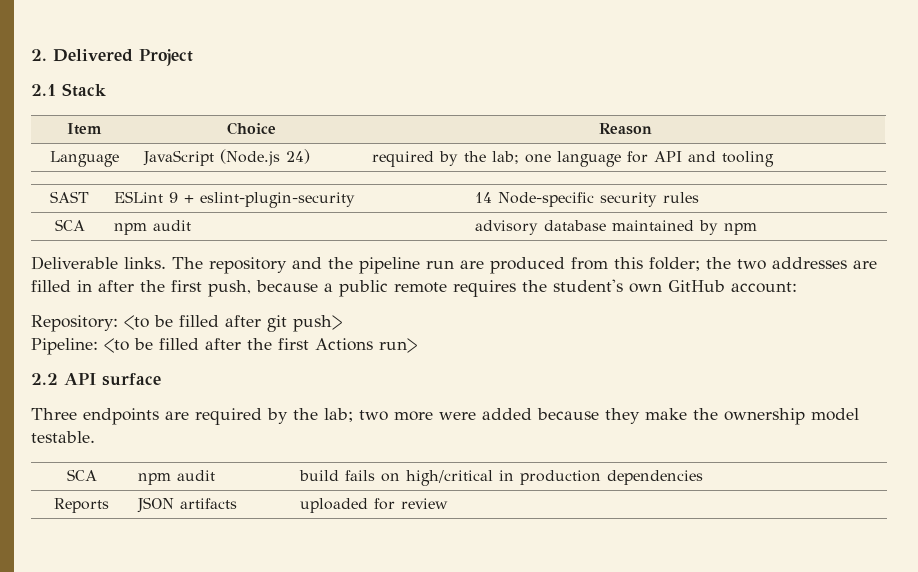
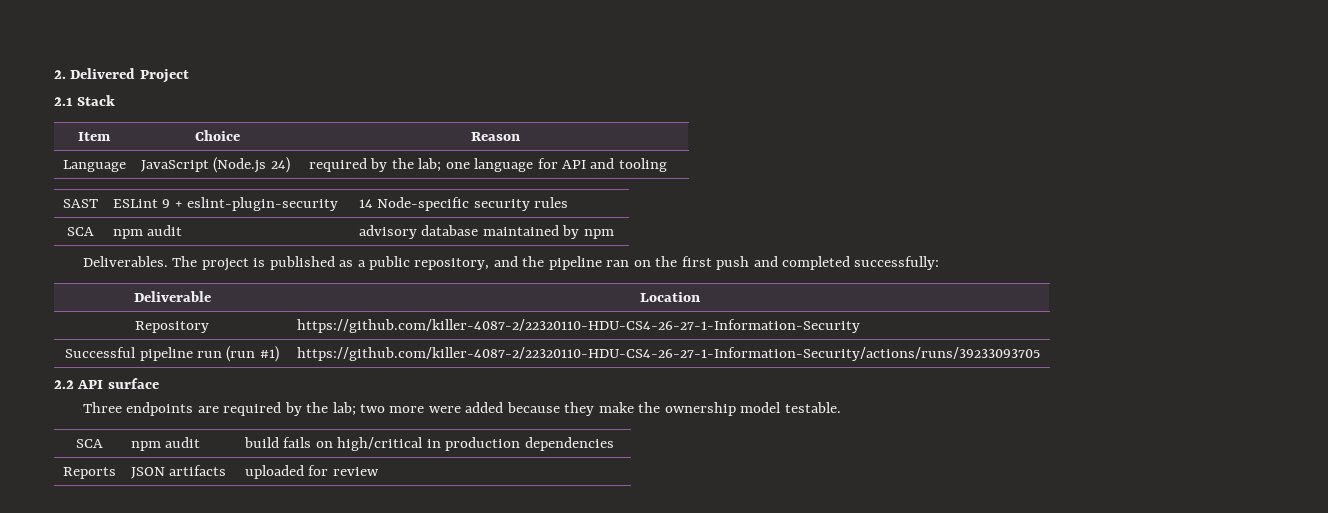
- Deliverable links. The repository and the pipeline run are produced from this folder; the two addresses are filled in after the first push, because a public remote requires the student's own GitHub account:
- Repository: <to be filled after git push>
- Pipeline: <to be filled after the first Actions run>
+ Deliverables. The project is published as a public repository, and the pipeline ran on the first push and completed successfully:
+ Deliverable | Location
+ Repository | https://github.com/killer-4087-2/22320110-HDU-CS4-26-27-1-Information-Security
+ Successful pipeline run (run #1) | https://github.com/killer-4087-2/22320110-HDU-CS4-26-27-1-Information-Security/actions/runs/39233093705

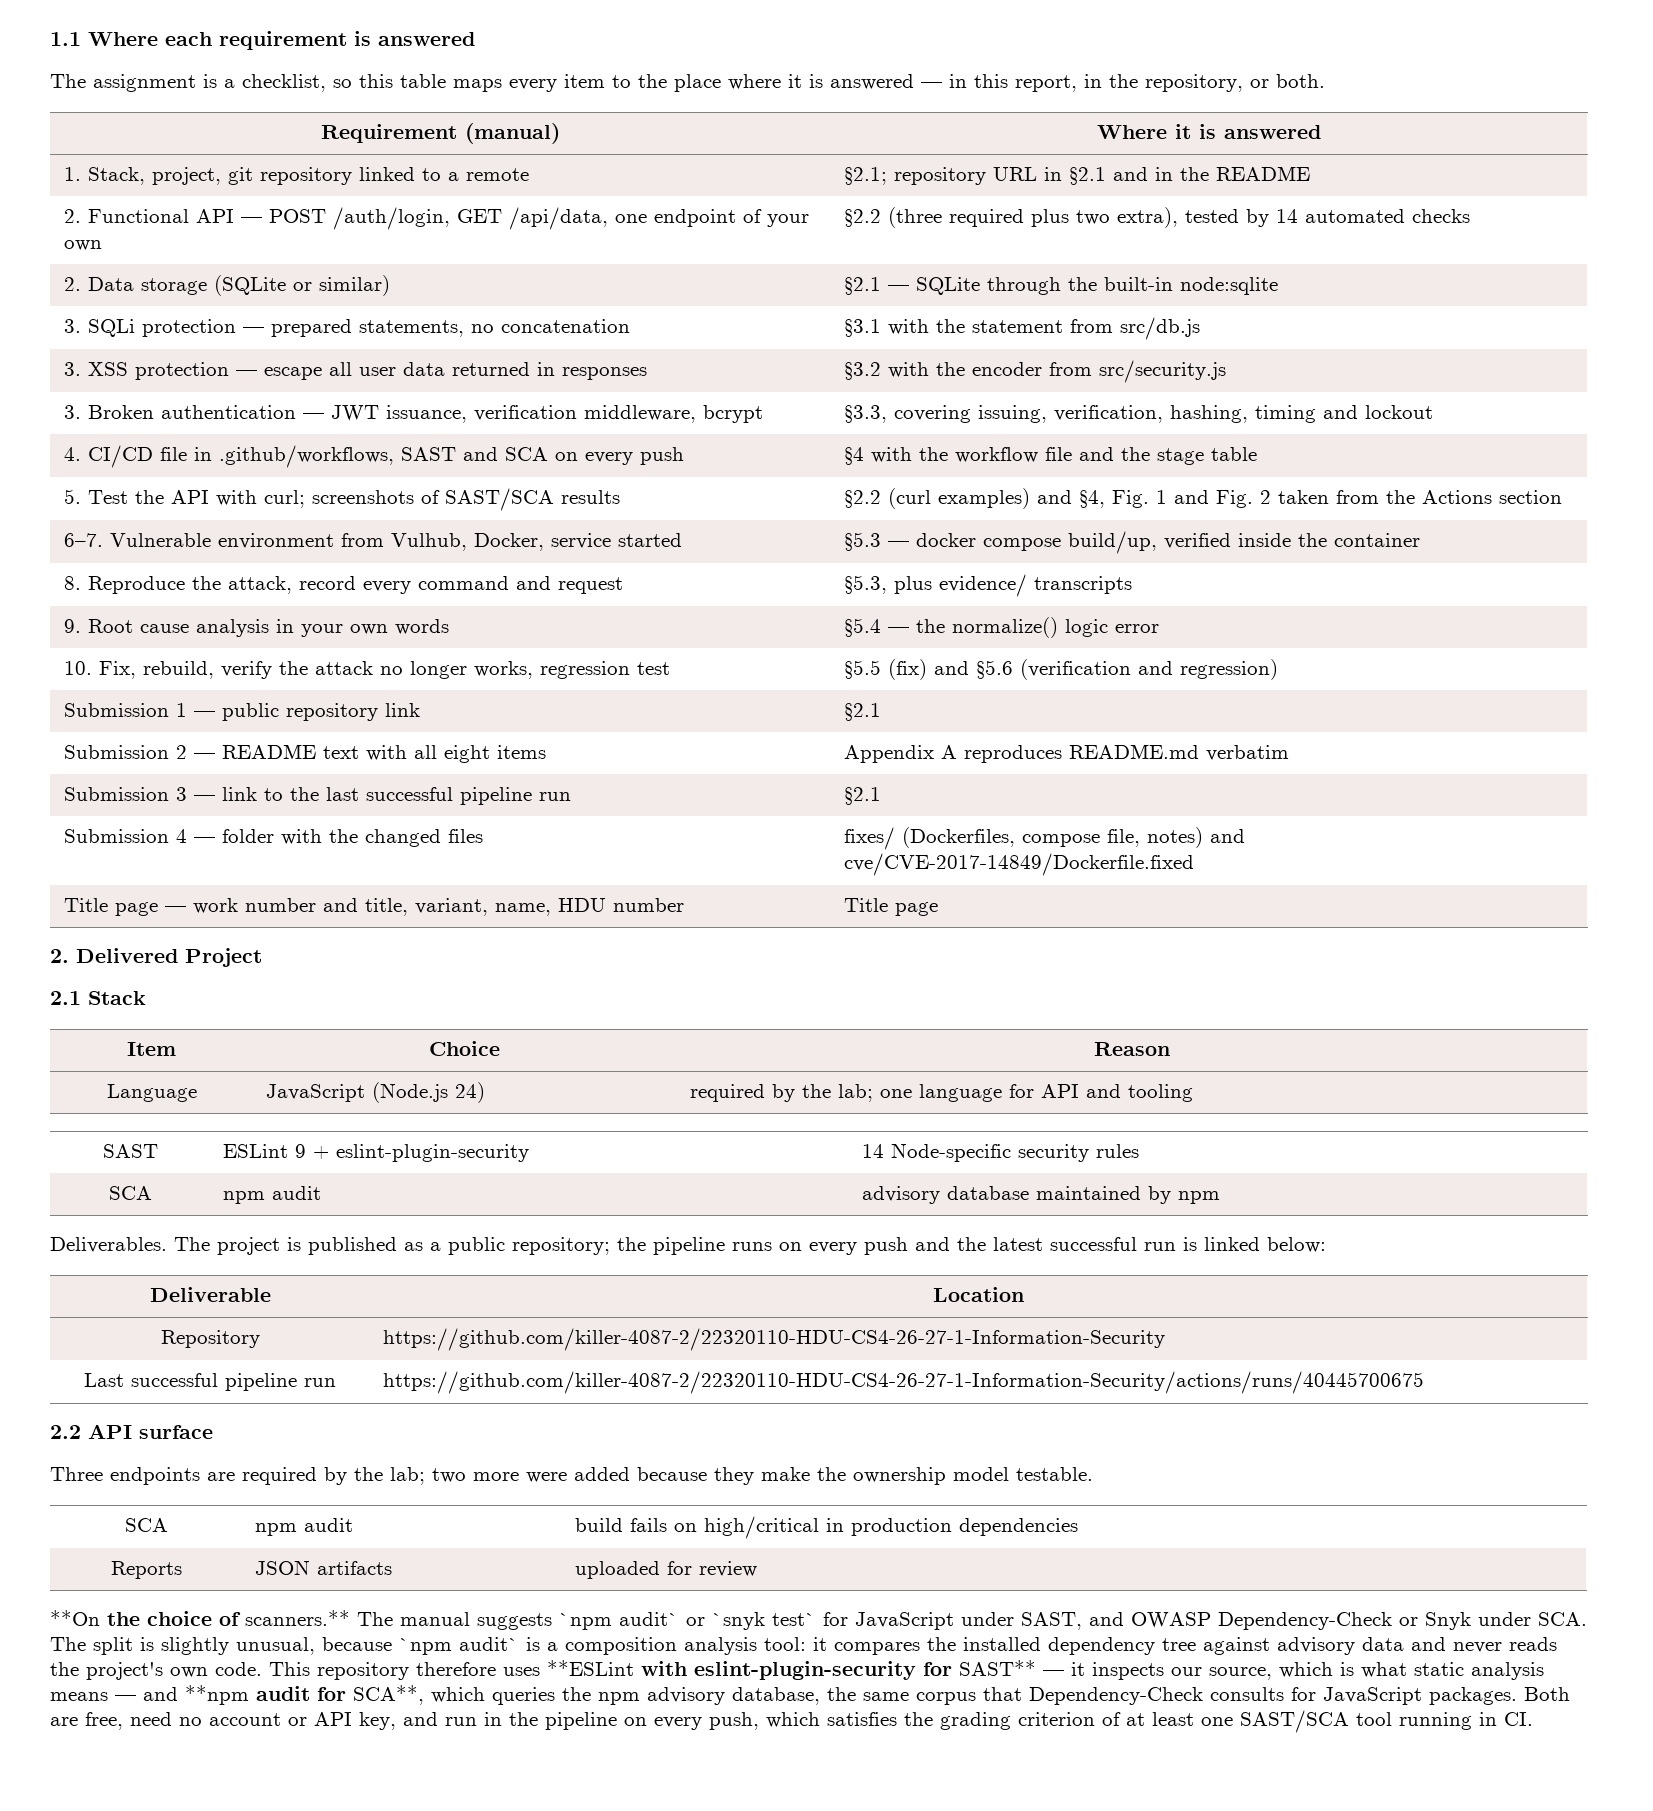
+ 1.1 Where each requirement is answered
+ The assignment is a checklist, so this table maps every item to the place where it is answered — in this report, in the repository, or both.
+ Requirement (manual) | Where it is answered
+ 1. Stack, project, git repository linked to a remote | §2.1; repository URL in §2.1 and in the README
+ 2. Functional API — POST /auth/login, GET /api/data, one endpoint of your own | §2.2 (three required plus two extra), tested by 14 automated checks
+ 2. Data storage (SQLite or similar) | §2.1 — SQLite through the built-in node:sqlite
+ 3. SQLi protection — prepared statements, no concatenation | §3.1 with the statement from src/db.js
+ 3. XSS protection — escape all user data returned in responses | §3.2 with the encoder from src/security.js
+ 3. Broken authentication — JWT issuance, verification middleware, bcrypt | §3.3, covering issuing, verification, hashing, timing and lockout
+ 4. CI/CD file in .github/workflows, SAST and SCA on every push | §4 with the workflow file and the stage table
+ 5. Test the API with curl; screenshots of SAST/SCA results | §2.2 (curl examples) and §4, Fig. 1 and Fig. 2 taken from the Actions section
+ 6–7. Vulnerable environment from Vulhub, Docker, service started | §5.3 — docker compose build/up, verified inside the container
+ 8. Reproduce the attack, record every command and request | §5.3, plus evidence/ transcripts
+ 9. Root cause analysis in your own words | §5.4 — the normalize() logic error
+ 10. Fix, rebuild, verify the attack no longer works, regression test | §5.5 (fix) and §5.6 (verification and regression)
+ Submission 1 — public repository link | §2.1
+ Submission 2 — README text with all eight items | Appendix A reproduces README.md verbatim
+ Submission 3 — link to the last successful pipeline run | §2.1
+ Submission 4 — folder with the changed files | fixes/ (Dockerfiles, compose file, notes) and cve/CVE-2017-14849/Dockerfile.fixed
+ Title page — work number and title, variant, name, HDU number | Title page
- The project is published as a public repository, and the pipeline ran on the first push and completed successfully:
+ The project is published as a public repository; the pipeline runs on every push and the latest successful run is linked below:
- Successful pipeline run (run #1) | https://github.com/killer-4087-2/22320110-HDU-CS4-26-27-1-Information-Security/actions/runs/39233093705
+ Last successful pipeline run | https://github.com/killer-4087-2/22320110-HDU-CS4-26-27-1-Information-Security/actions/runs/40445700675
+ **On the choice of scanners.** The manual suggests `npm audit` or `snyk test` for JavaScript under SAST, and OWASP Dependency-Check or Snyk under SCA. The split is slightly unusual, because `npm audit` is a composition analysis tool: it compares the installed dependency tree against advisory data and never reads the project's own code. This repository therefore uses **ESLint with eslint-plugin-security for SAST** — it inspects our source, which is what static analysis means — and **npm audit for SCA**, which queries the npm advisory database, the same corpus that Dependency-Check consults for JavaScript packages. Both are free, need no account or API key, and run in the pipeline on every push, which satisfies the grading criterion of at least one SAST/SCA tool running in CI.

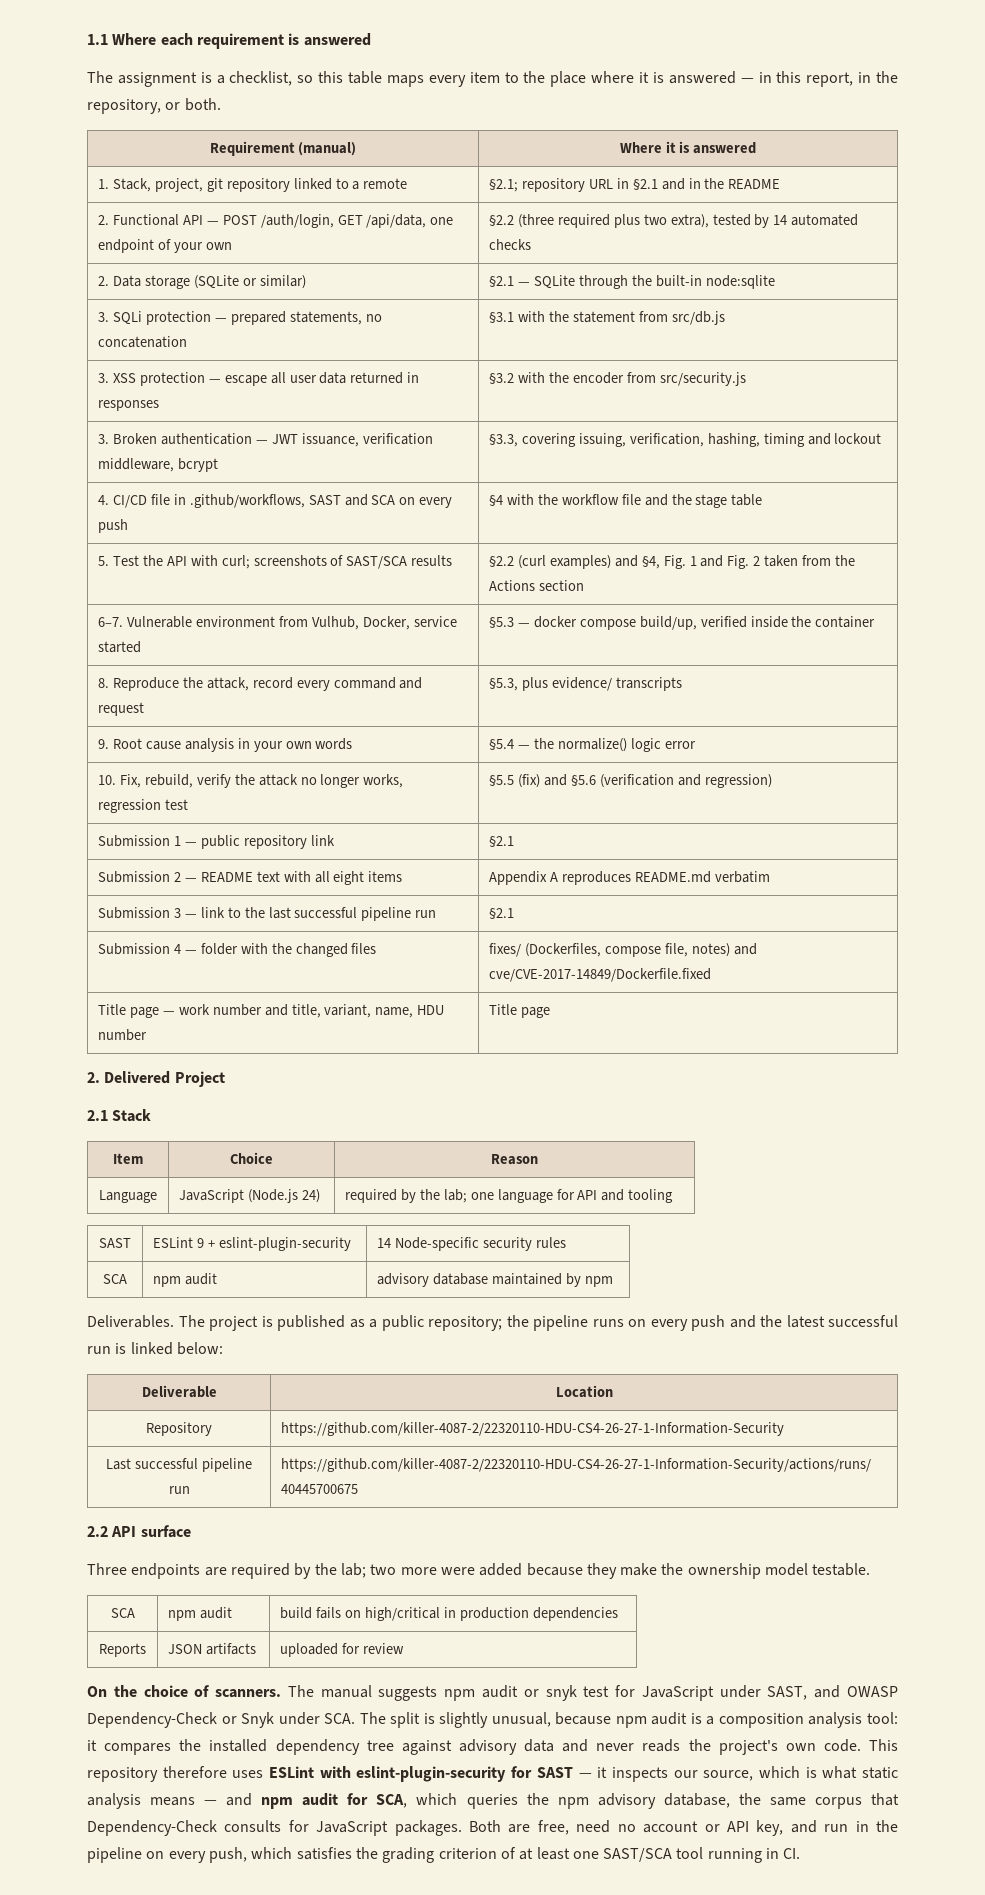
- **On the choice of scanners.** The manual suggests `npm audit` or `snyk test` for JavaScript under SAST, and OWASP Dependency-Check or Snyk under SCA. The split is slightly unusual, because `npm audit` is a composition analysis tool: it compares the installed dependency tree against advisory data and never reads the project's own code.
+ On the choice of scanners. The manual suggests npm audit or snyk test for JavaScript under SAST, and OWASP Dependency-Check or Snyk under SCA. The split is slightly unusual, because npm audit is a composition analysis tool: it compares the installed dependency tree against advisory data and never reads the project's own code.
- This repository therefore uses **ESLint with eslint-plugin-security for SAST** — it inspects our source, which is what static analysis means — and **npm audit for SCA**, which queries the npm advisory database, the same corpus that Dependency-Check consults for JavaScript packages.
+ This repository therefore uses ESLint with eslint-plugin-security for SAST — it inspects our source, which is what static analysis means — and npm audit for SCA, which queries the npm advisory database, the same corpus that Dependency-Check consults for JavaScript packages.

